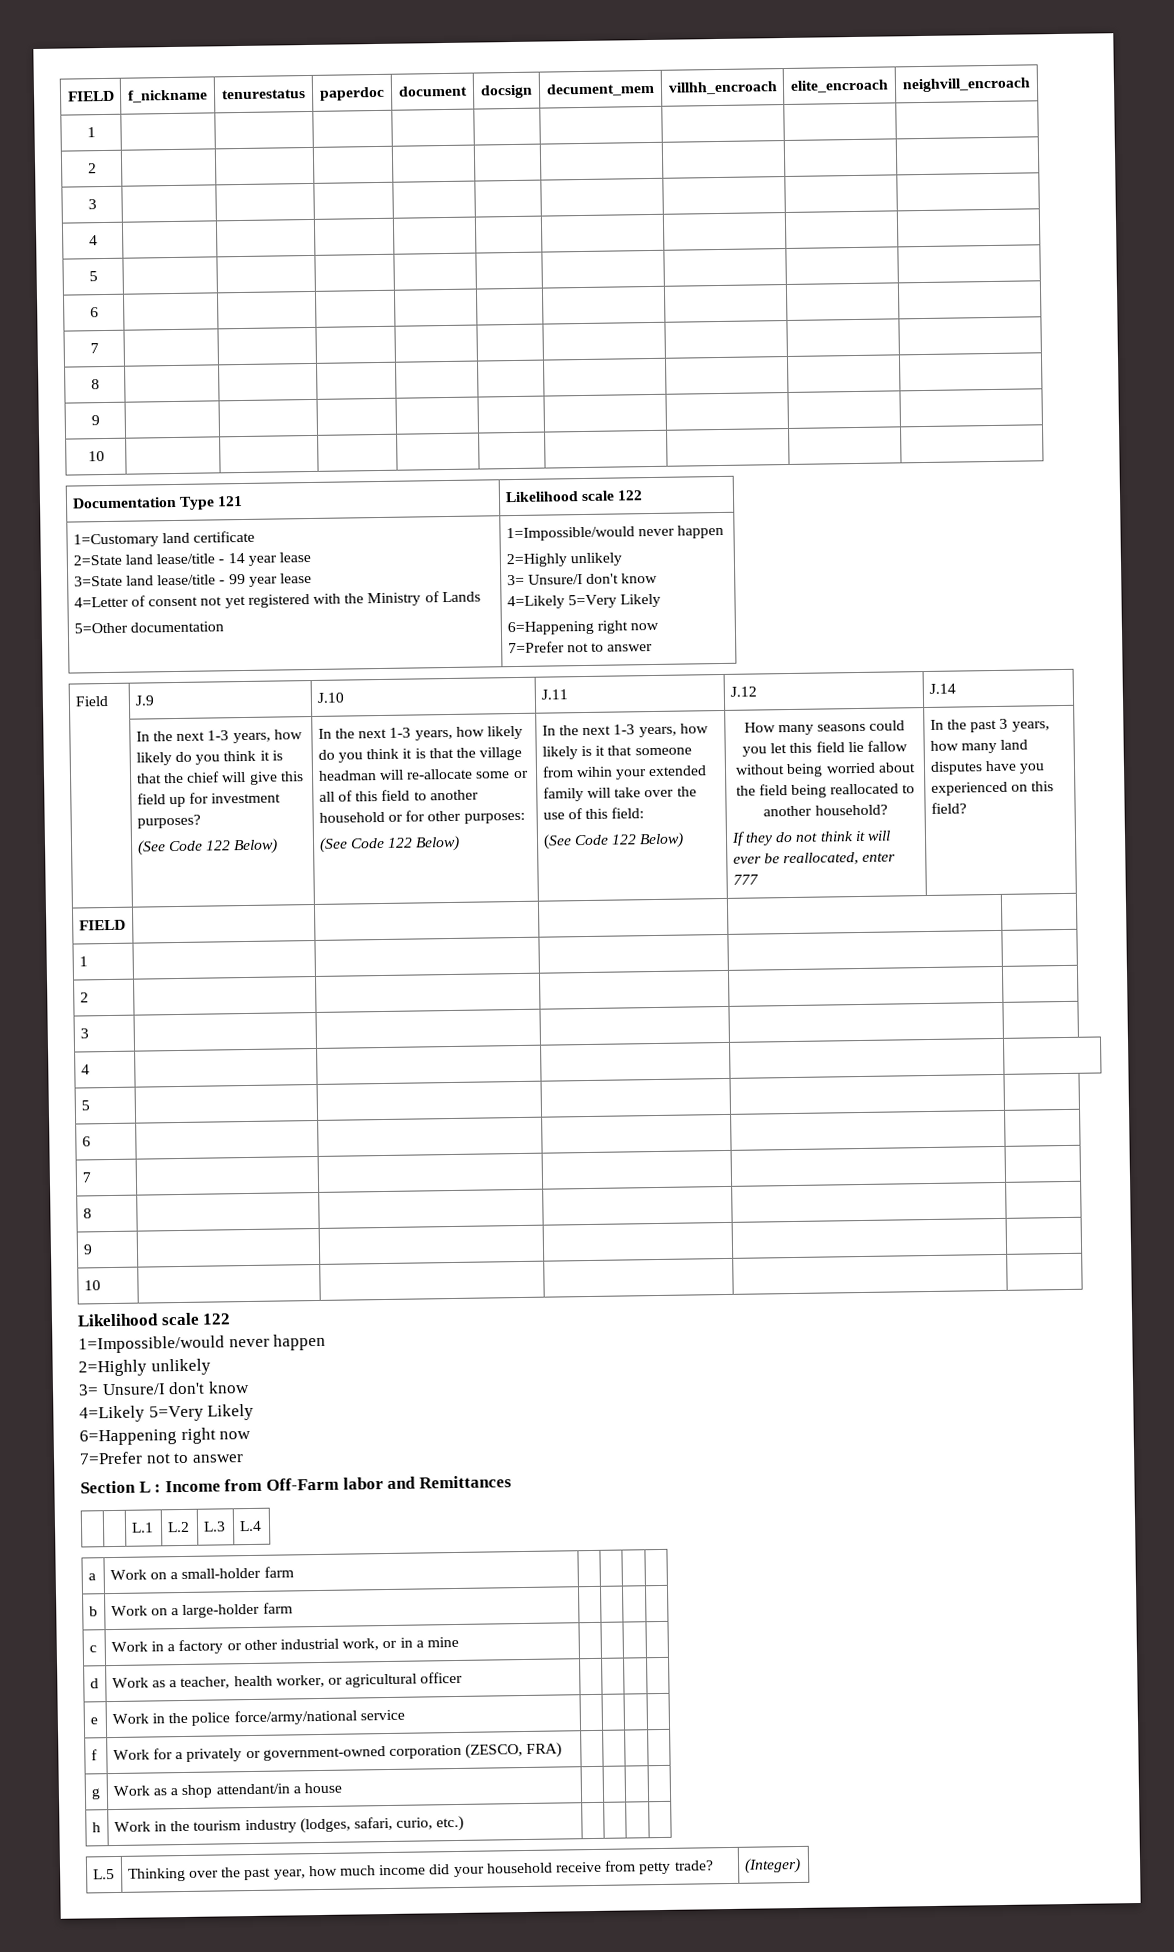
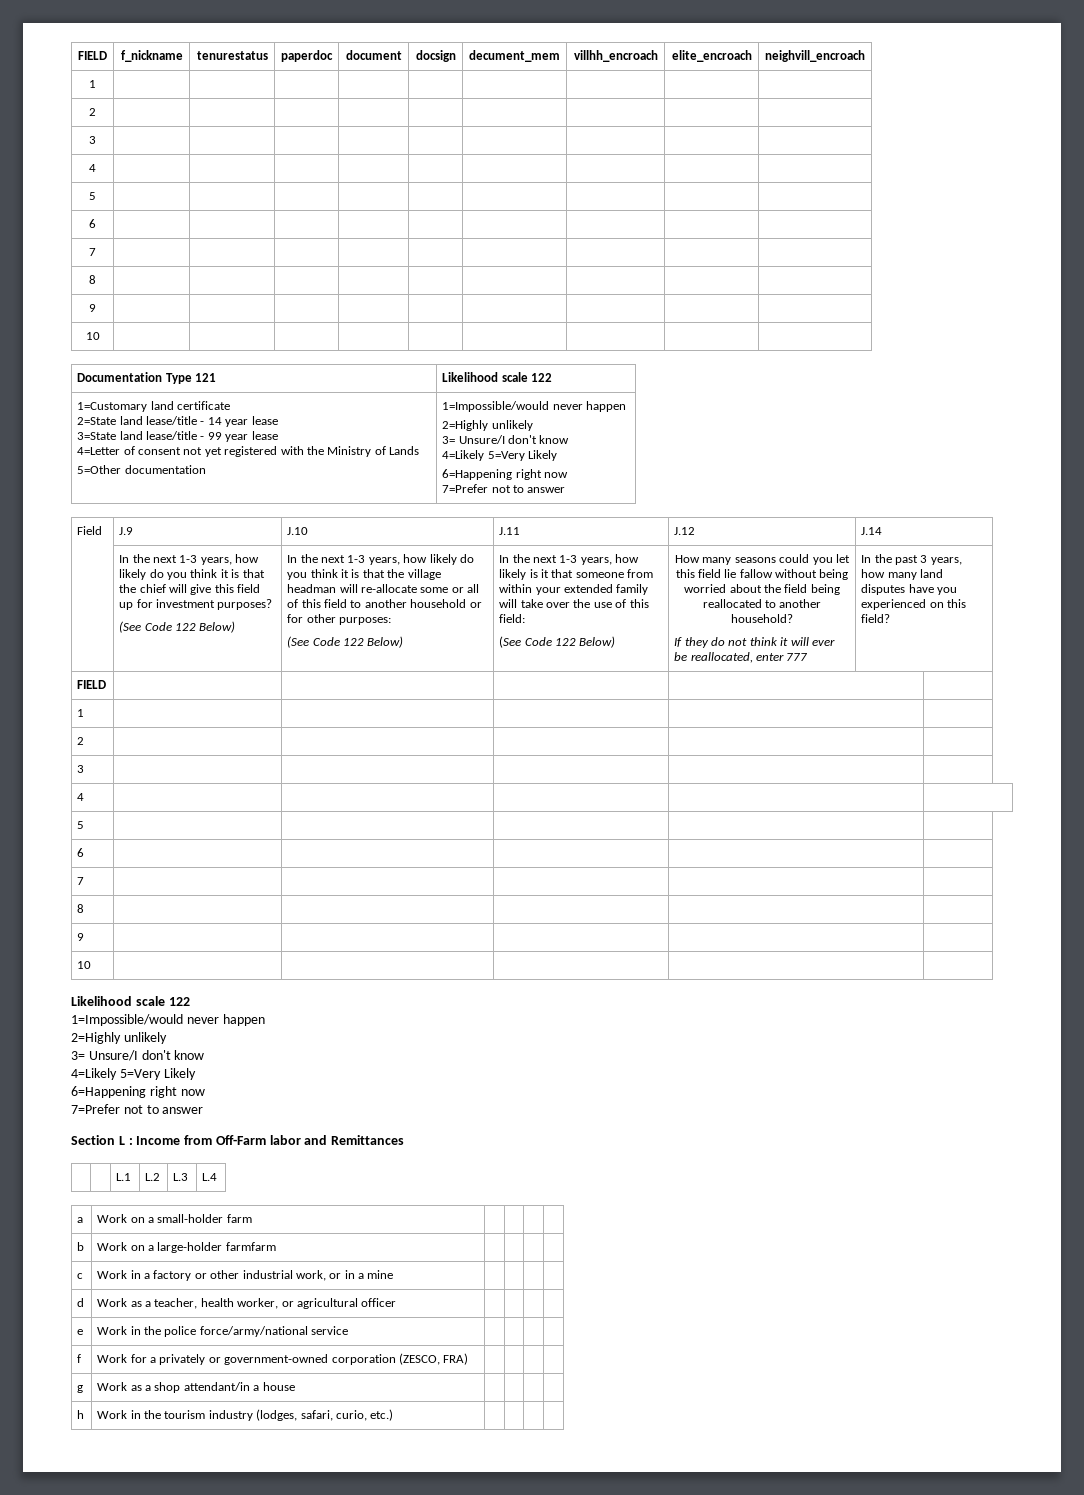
- In the next 1-3 years, how likely is it that someone from wihin your extended family will take over the use of this field:
+ In the next 1-3 years, how likely is it that someone from within your extended family will take over the use of this field:
- b | Work on a large-holder farm | | | |
+ b | Work on a large-holder farmfarm | | | |
- L.5 | Thinking over the past year, how much income did your household receive from petty trade? | (Integer)

